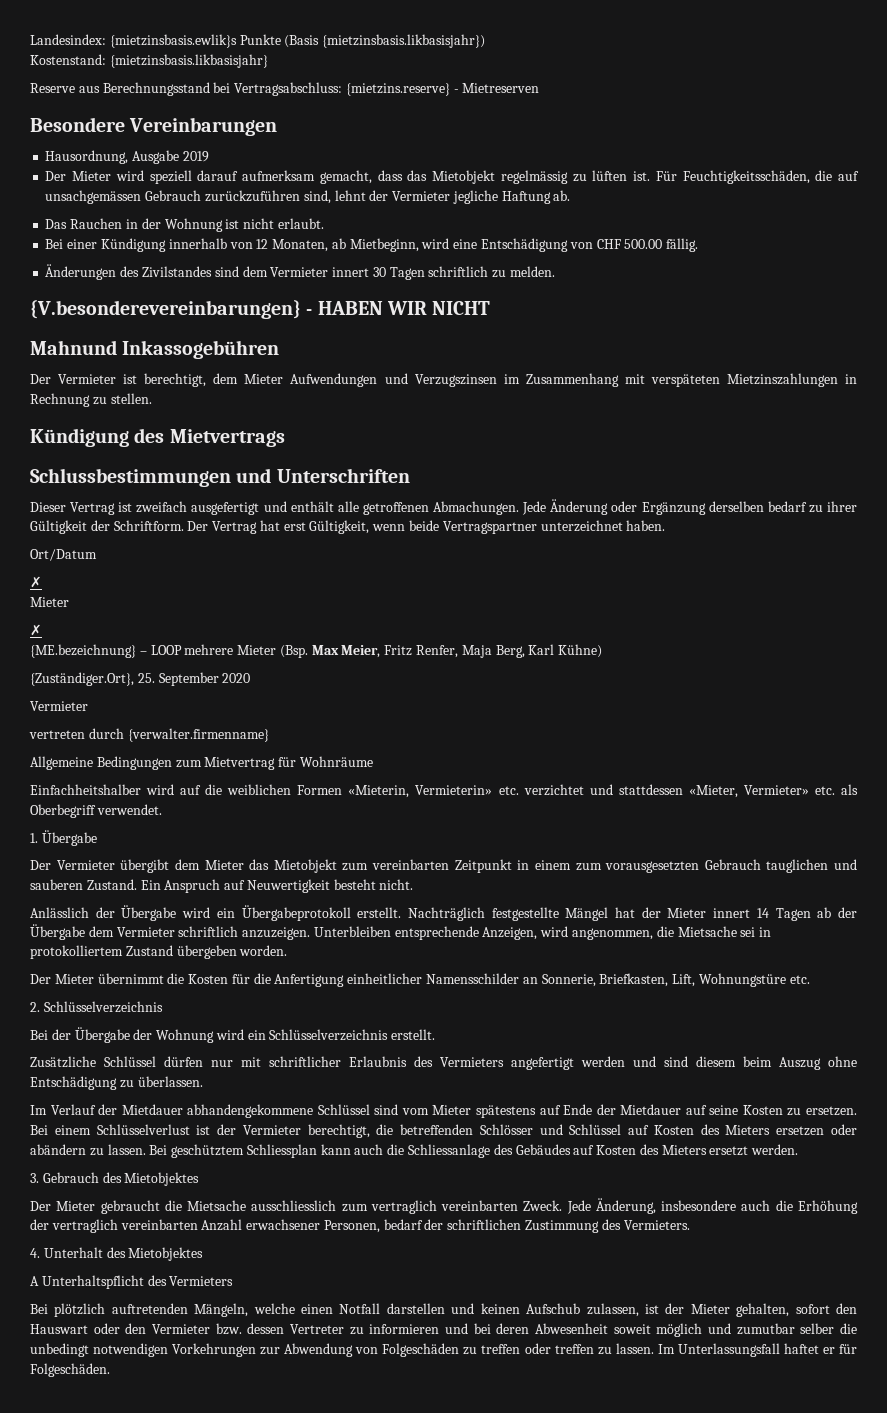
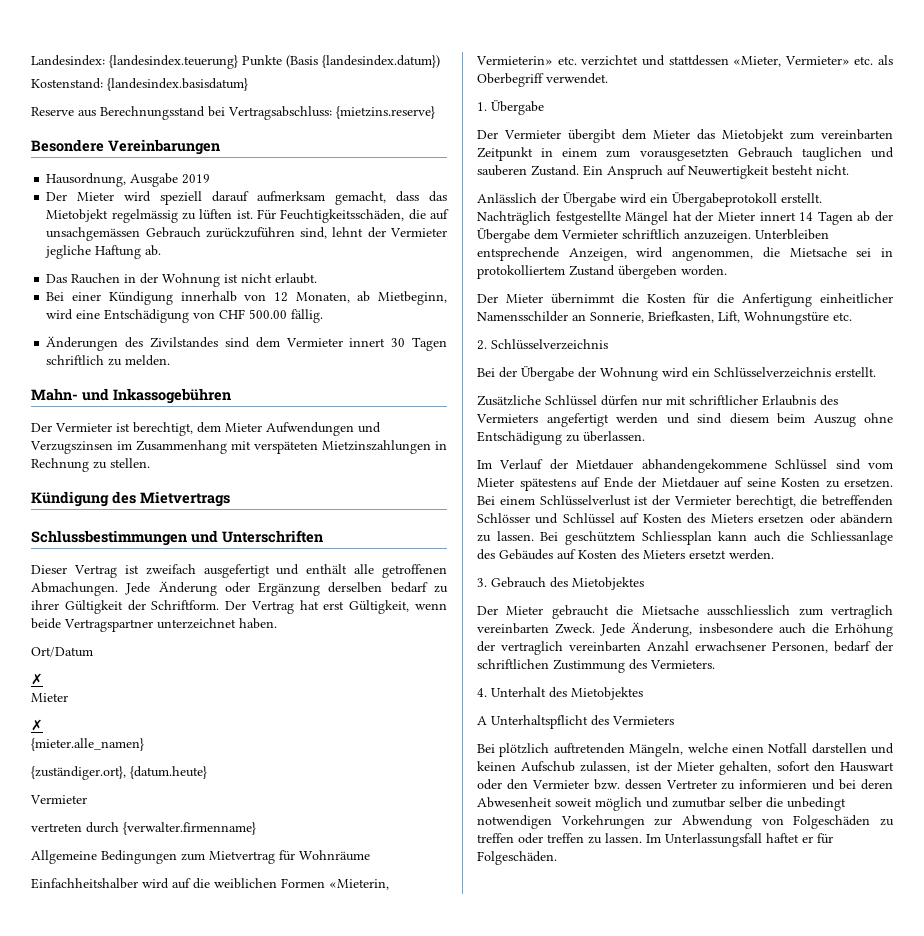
- Landesindex: {mietzinsbasis.ewlik}s Punkte (Basis {mietzinsbasis.likbasisjahr})
+ Landesindex: {landesindex.teuerung} Punkte (Basis {landesindex.datum})
- Kostenstand: {mietzinsbasis.likbasisjahr}
+ Kostenstand: {landesindex.basisdatum}
- Reserve aus Berechnungsstand bei Vertragsabschluss: {mietzins.reserve} - Mietreserven
+ Reserve aus Berechnungsstand bei Vertragsabschluss: {mietzins.reserve}
- {V.besonderevereinbarungen} - HABEN WIR NICHT
- Mahnund Inkassogebühren
+ Mahn- und Inkassogebühren
- {ME.bezeichnung} – LOOP mehrere Mieter (Bsp. Max Meier, Fritz Renfer, Maja Berg, Karl Kühne)
- {Zuständiger.Ort}, 25. September 2020
+ {mieter.alle_namen}
+ {zuständiger.ort}, {datum.heute}

